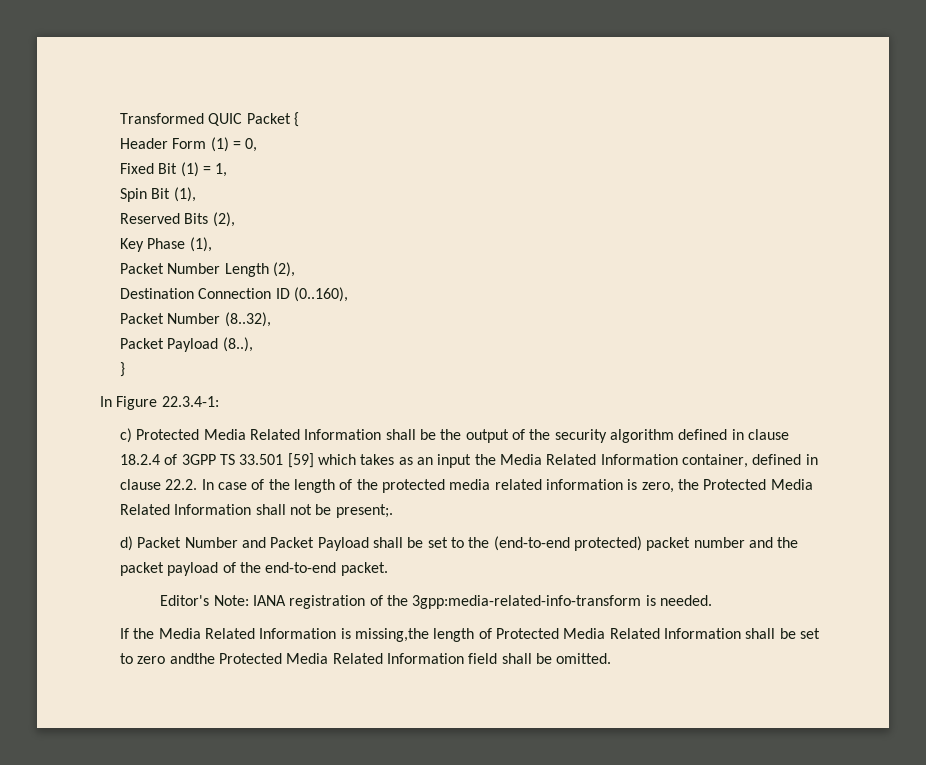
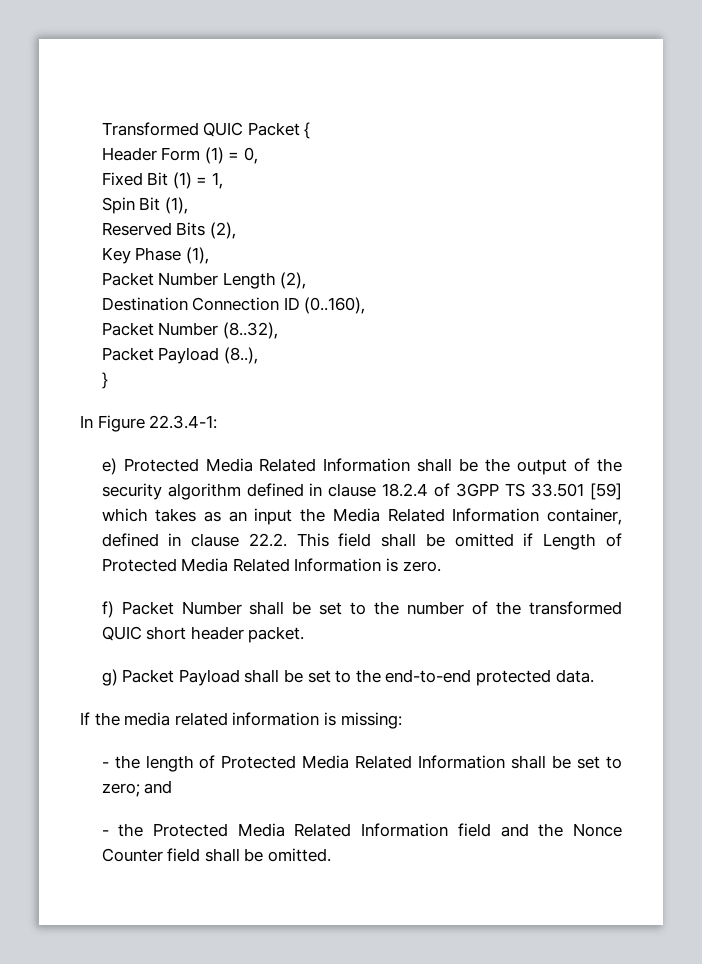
- c) Protected Media Related Information shall be the output of the security algorithm defined in clause 18.2.4 of 3GPP TS 33.501 [59] which takes as an input the Media Related Information container, defined in clause 22.2. In case of the length of the protected media related information is zero, the Protected Media Related Information shall not be present;.
- d) Packet Number and Packet Payload shall be set to the (end-to-end protected) packet number and the packet payload of the end-to-end packet.
- Editor's Note: IANA registration of the 3gpp:media-related-info-transform is needed.
- If the Media Related Information is missing,the length of Protected Media Related Information shall be set to zero andthe Protected Media Related Information field shall be omitted.
+ e) Protected Media Related Information shall be the output of the security algorithm defined in clause 18.2.4 of 3GPP TS 33.501 [59] which takes as an input the Media Related Information container, defined in clause 22.2. This field shall be omitted if Length of Protected Media Related Information is zero.
+ f) Packet Number shall be set to the number of the transformed QUIC short header packet.
+ g) Packet Payload shall be set to the end-to-end protected data.
+ If the media related information is missing:
+ - the length of Protected Media Related Information shall be set to zero; and
+ - the Protected Media Related Information field and the Nonce Counter field shall be omitted.

